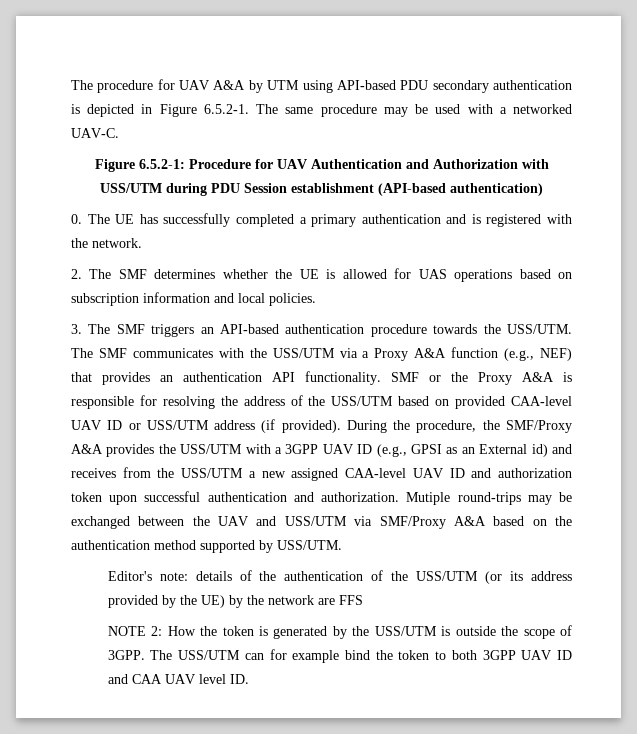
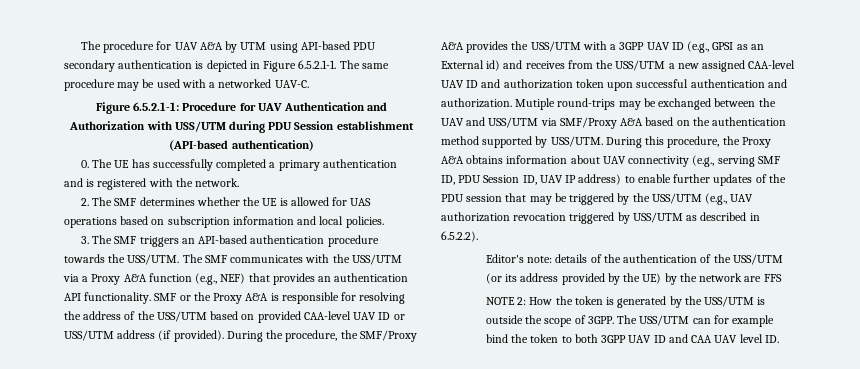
- The procedure for UAV A&A by UTM using API-based PDU secondary authentication is depicted in Figure 6.5.2-1. The same procedure may be used with a networked UAV-C.
+ The procedure for UAV A&A by UTM using API-based PDU secondary authentication is depicted in Figure 6.5.2.1-1. The same procedure may be used with a networked UAV-C.
- Figure 6.5.2-1: Procedure for UAV Authentication and Authorization with USS/UTM during PDU Session establishment (API-based authentication)
+ Figure 6.5.2.1-1: Procedure for UAV Authentication and Authorization with USS/UTM during PDU Session establishment (API-based authentication)
+ During this procedure, the Proxy A&A obtains information about UAV connectivity (e.g., serving SMF ID, PDU Session ID, UAV IP address) to enable further updates of the PDU session that may be triggered by the USS/UTM (e.g., UAV authorization revocation triggered by USS/UTM as described in 6.5.2.2).

